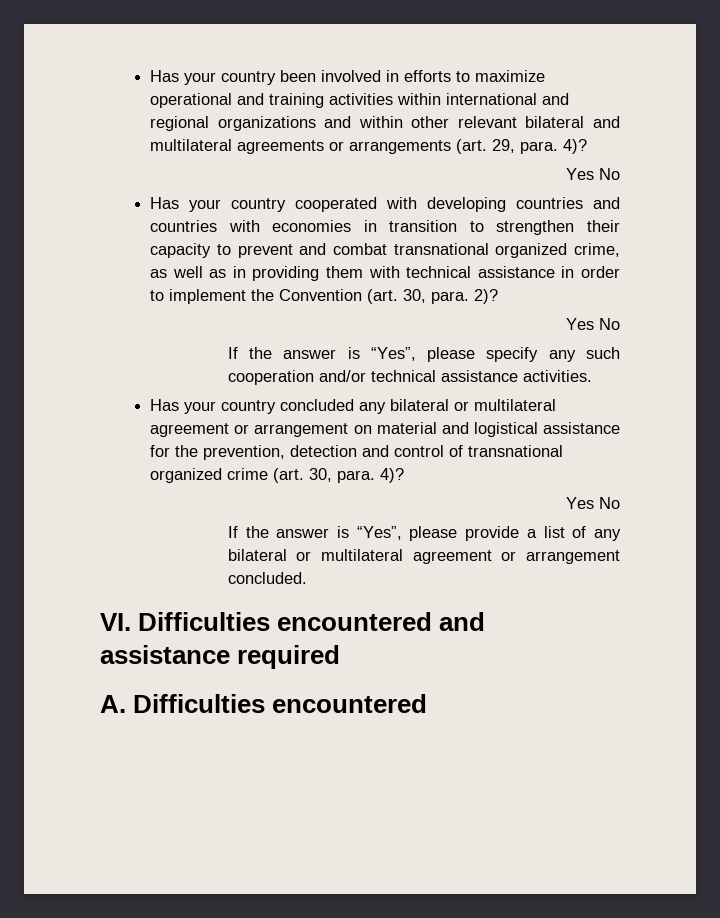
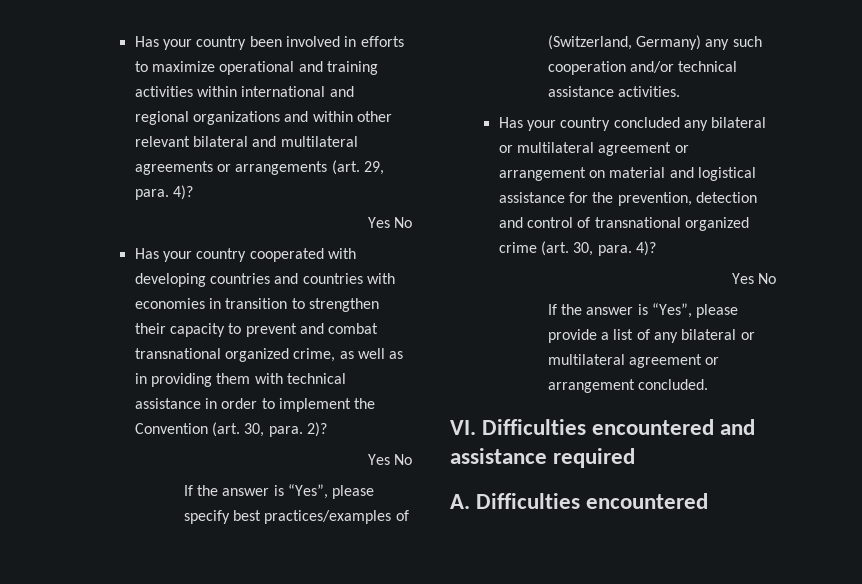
- If the answer is “Yes”, please specify any such cooperation and/or technical assistance activities.
+ If the answer is “Yes”, please specify best practices/examples of (Switzerland, Germany) any such cooperation and/or technical assistance activities.

